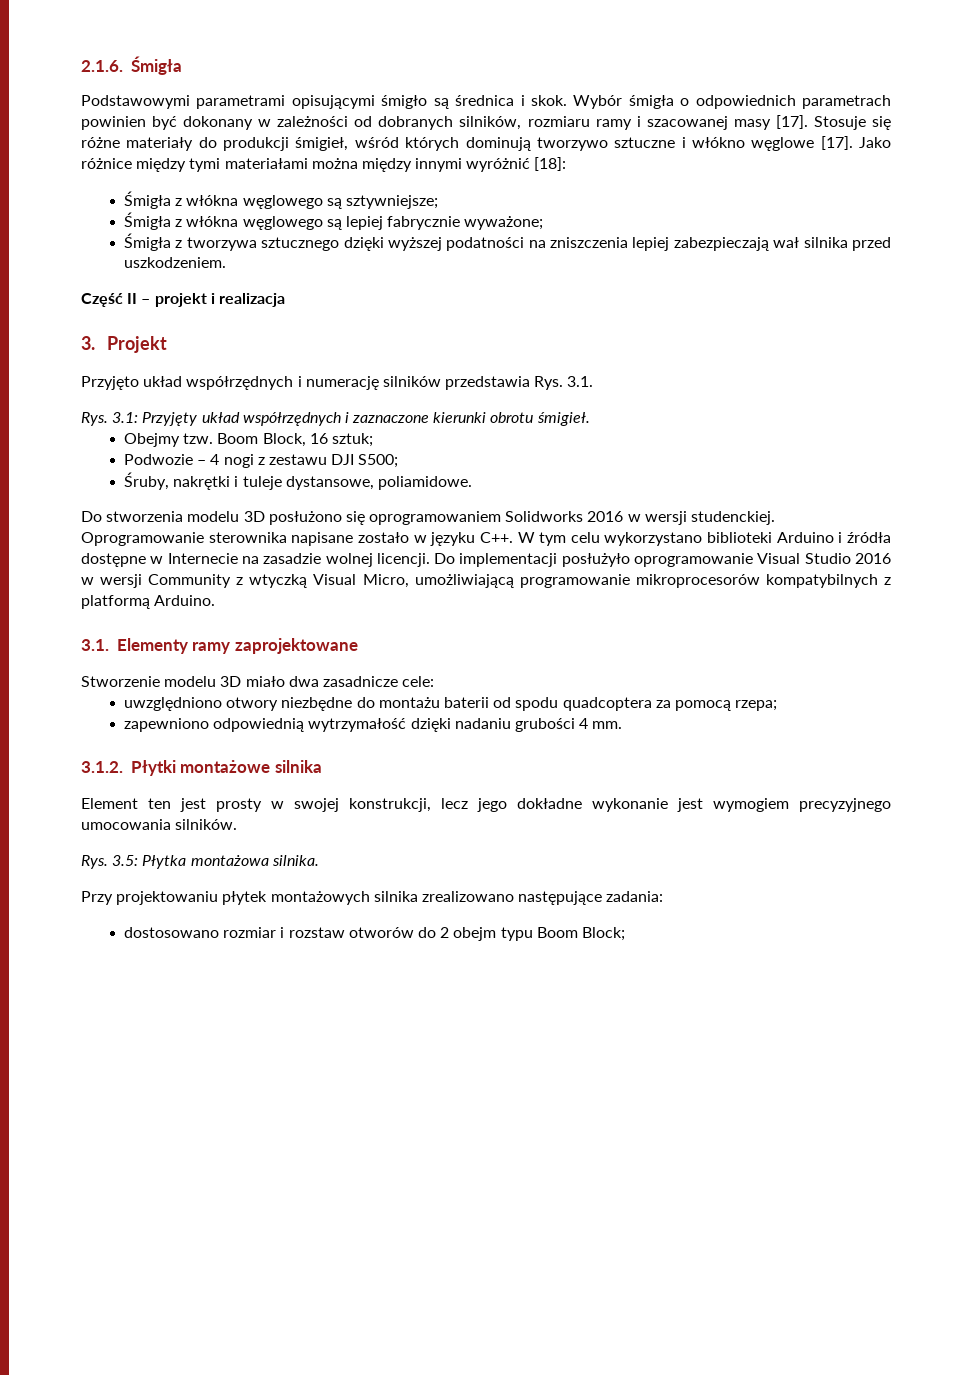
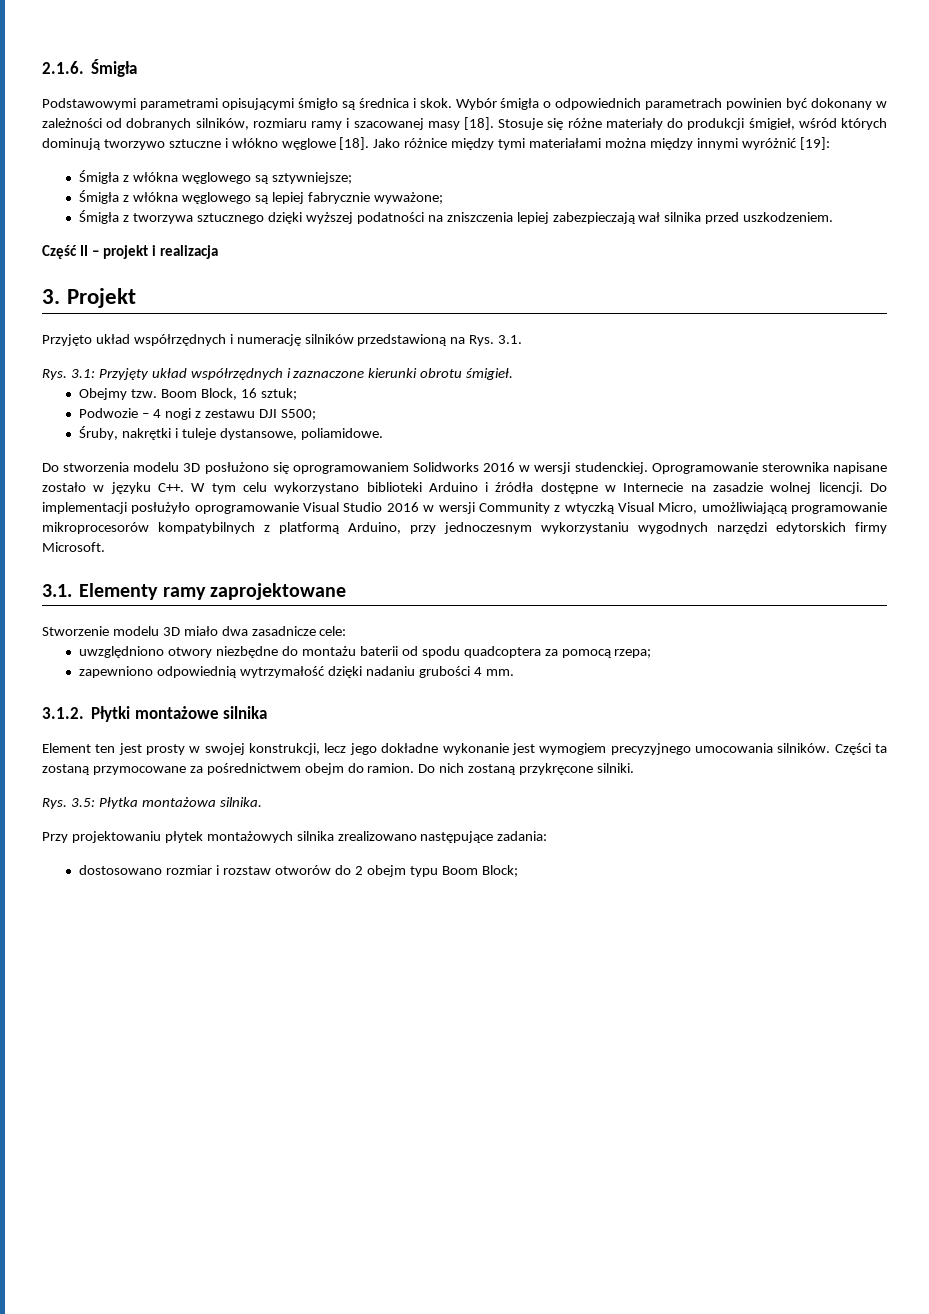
- Wybór śmigła o odpowiednich parametrach powinien być dokonany w zależności od dobranych silników, rozmiaru ramy i szacowanej masy [17].
+ Wybór śmigła o odpowiednich parametrach powinien być dokonany w zależności od dobranych silników, rozmiaru ramy i szacowanej masy [18].
- Stosuje się różne materiały do produkcji śmigieł, wśród których dominują tworzywo sztuczne i włókno węglowe [17].
+ Stosuje się różne materiały do produkcji śmigieł, wśród których dominują tworzywo sztuczne i włókno węglowe [18].
- Jako różnice między tymi materiałami można między innymi wyróżnić [18]:
+ Jako różnice między tymi materiałami można między innymi wyróżnić [19]:
- Przyjęto układ współrzędnych i numerację silników przedstawia Rys. 3.1.
+ Przyjęto układ współrzędnych i numerację silników przedstawioną na Rys. 3.1.
- Do implementacji posłużyło oprogramowanie Visual Studio 2016 w wersji Community z wtyczką Visual Micro, umożliwiającą programowanie mikroprocesorów kompatybilnych z platformą Arduino.
+ Do implementacji posłużyło oprogramowanie Visual Studio 2016 w wersji Community z wtyczką Visual Micro, umożliwiającą programowanie mikroprocesorów kompatybilnych z platformą Arduino, przy jednoczesnym wykorzystaniu wygodnych narzędzi edytorskich firmy Microsoft.
+ Części ta zostaną przymocowane za pośrednictwem obejm do ramion. Do nich zostaną przykręcone silniki.

